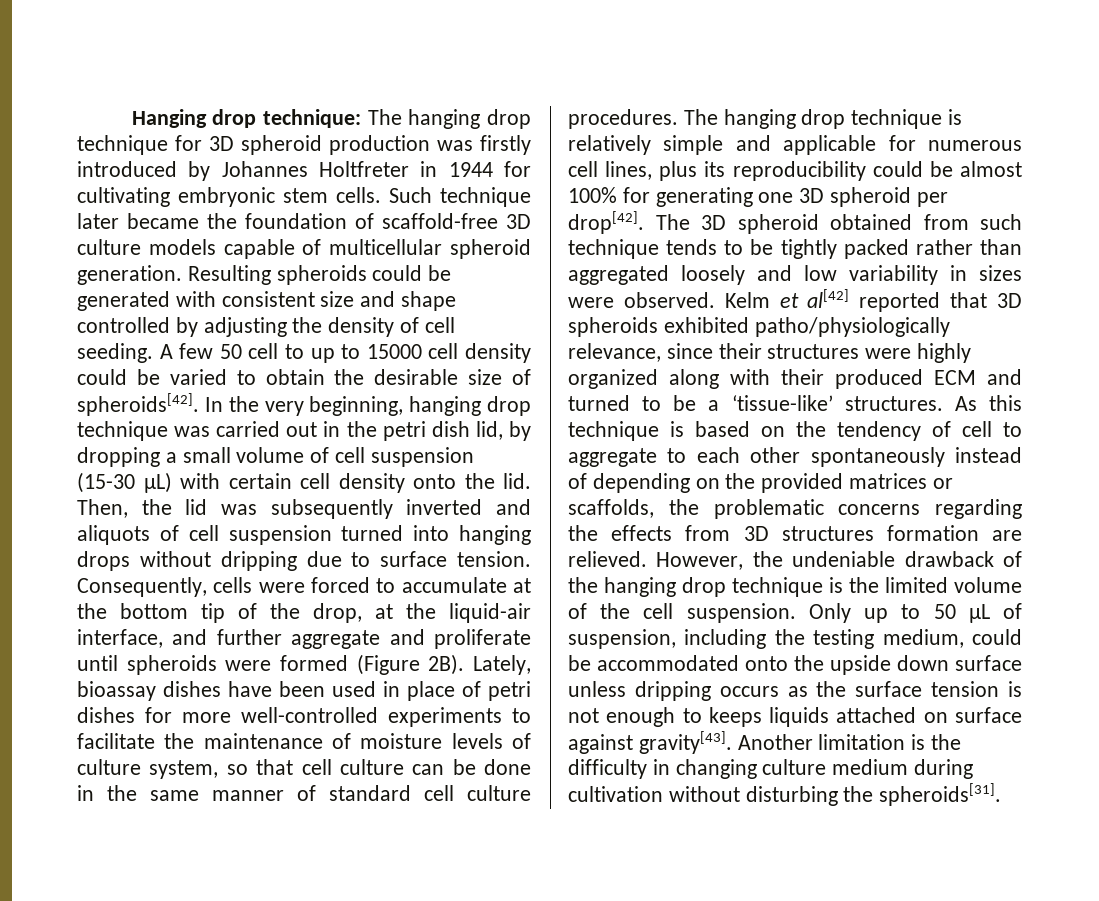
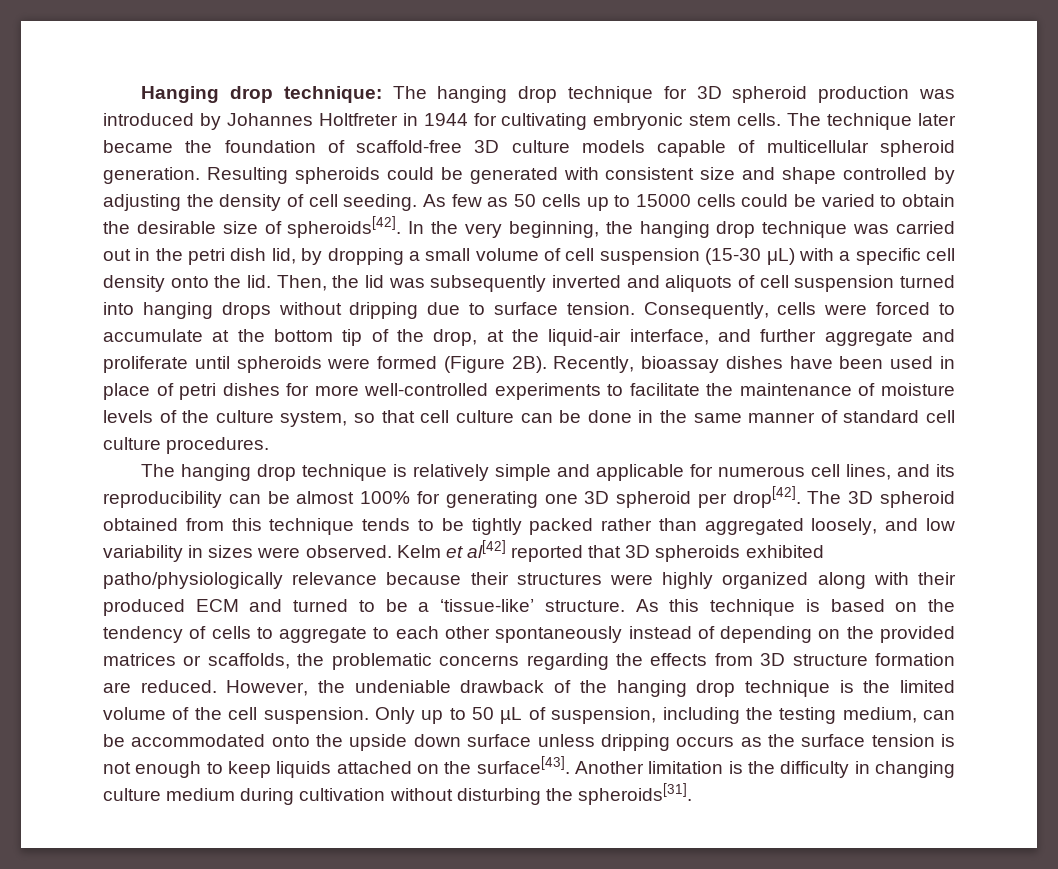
- Hanging drop technique: The hanging drop technique for 3D spheroid production was firstly introduced by Johannes Holtfreter in 1944 for cultivating embryonic stem cells.
+ Hanging drop technique: The hanging drop technique for 3D spheroid production was introduced by Johannes Holtfreter in 1944 for cultivating embryonic stem cells.
- Such technique later became the foundation of scaffold-free 3D culture models capable of multicellular spheroid generation.
+ The technique later became the foundation of scaffold-free 3D culture models capable of multicellular spheroid generation.
- A few 50 cell to up to 15000 cell density could be varied to obtain the desirable size of spheroids[42].
+ As few as 50 cells up to 15000 cells could be varied to obtain the desirable size of spheroids[42].
- In the very beginning, hanging drop technique was carried out in the petri dish lid, by dropping a small volume of cell suspension (15-30 μL) with certain cell density onto the lid.
+ In the very beginning, the hanging drop technique was carried out in the petri dish lid, by dropping a small volume of cell suspension (15-30 μL) with a specific cell density onto the lid.
- Lately, bioassay dishes have been used in place of petri dishes for more well-controlled experiments to facilitate the maintenance of moisture levels of culture system, so that cell culture can be done in the same manner of standard cell culture procedures. The hanging drop technique is relatively simple and applicable for numerous cell lines, plus its reproducibility could be almost 100% for generating one 3D spheroid per drop[42].
+ Recently, bioassay dishes have been used in place of petri dishes for more well-controlled experiments to facilitate the maintenance of moisture levels of the culture system, so that cell culture can be done in the same manner of standard cell culture procedures.
+ The hanging drop technique is relatively simple and applicable for numerous cell lines, and its reproducibility can be almost 100% for generating one 3D spheroid per drop[42].
- The 3D spheroid obtained from such technique tends to be tightly packed rather than aggregated loosely and low variability in sizes were observed.
+ The 3D spheroid obtained from this technique tends to be tightly packed rather than aggregated loosely, and low variability in sizes were observed.
- Kelm et al[42] reported that 3D spheroids exhibited patho/physiologically relevance, since their structures were highly organized along with their produced ECM and turned to be a ‘tissue-like’ structures.
+ Kelm et al[42] reported that 3D spheroids exhibited patho/physiologically relevance because their structures were highly organized along with their produced ECM and turned to be a ‘tissue-like’ structure.
- As this technique is based on the tendency of cell to aggregate to each other spontaneously instead of depending on the provided matrices or scaffolds, the problematic concerns regarding the effects from 3D structures formation are relieved.
+ As this technique is based on the tendency of cells to aggregate to each other spontaneously instead of depending on the provided matrices or scaffolds, the problematic concerns regarding the effects from 3D structure formation are reduced.
- Only up to 50 µL of suspension, including the testing medium, could be accommodated onto the upside down surface unless dripping occurs as the surface tension is not enough to keeps liquids attached on surface against gravity[43].
+ Only up to 50 µL of suspension, including the testing medium, can be accommodated onto the upside down surface unless dripping occurs as the surface tension is not enough to keep liquids attached on the surface[43].

